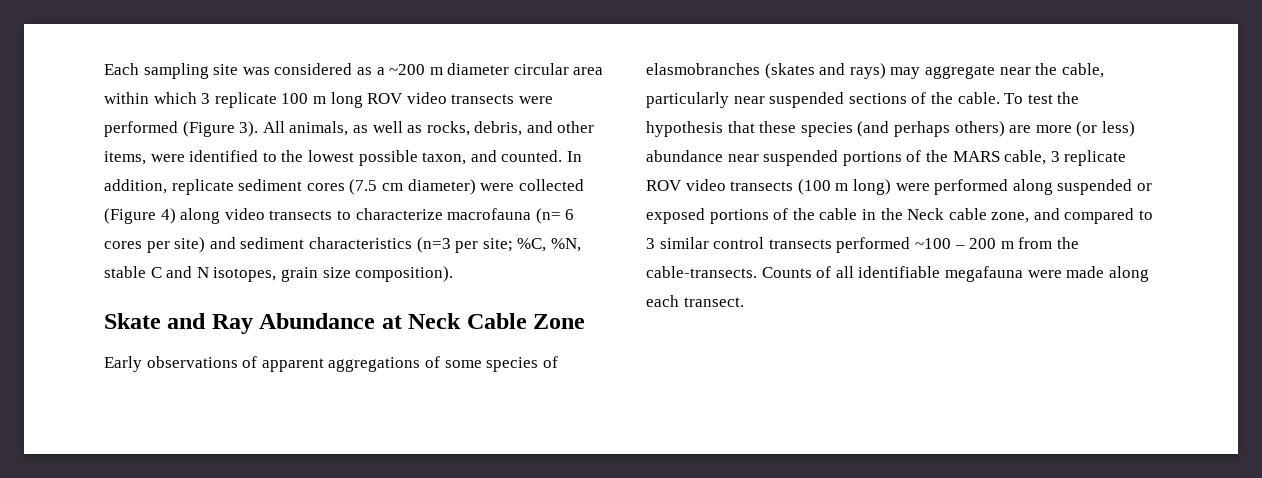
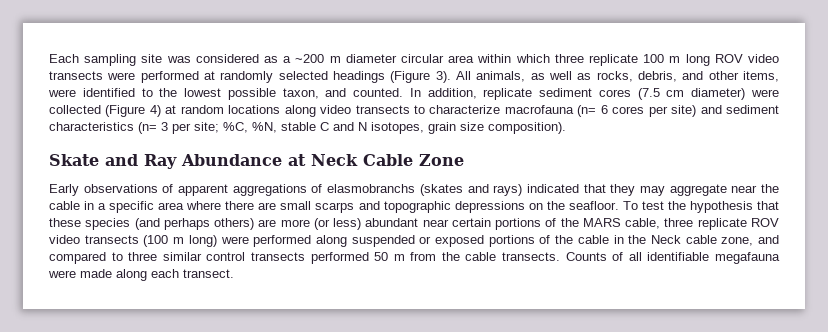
- Each sampling site was considered as a ~200 m diameter circular area within which 3 replicate 100 m long ROV video transects were performed (Figure 3).
+ Each sampling site was considered as a ~200 m diameter circular area within which three replicate 100 m long ROV video transects were performed at randomly selected headings (Figure 3).
- In addition, replicate sediment cores (7.5 cm diameter) were collected (Figure 4) along video transects to characterize macrofauna (n= 6 cores per site) and sediment characteristics (n=3 per site; %C, %N, stable C and N isotopes, grain size composition).
+ In addition, replicate sediment cores (7.5 cm diameter) were collected (Figure 4) at random locations along video transects to characterize macrofauna (n= 6 cores per site) and sediment characteristics (n= 3 per site; %C, %N, stable C and N isotopes, grain size composition).
- Early observations of apparent aggregations of some species of elasmobranches (skates and rays) may aggregate near the cable, particularly near suspended sections of the cable.
+ Early observations of apparent aggregations of elasmobranchs (skates and rays) indicated that they may aggregate near the cable in a specific area where there are small scarps and topographic depressions on the seafloor.
- To test the hypothesis that these species (and perhaps others) are more (or less) abundance near suspended portions of the MARS cable, 3 replicate ROV video transects (100 m long) were performed along suspended or exposed portions of the cable in the Neck cable zone, and compared to 3 similar control transects performed ~100 – 200 m from the cable-transects.
+ To test the hypothesis that these species (and perhaps others) are more (or less) abundant near certain portions of the MARS cable, three replicate ROV video transects (100 m long) were performed along suspended or exposed portions of the cable in the Neck cable zone, and compared to three similar control transects performed 50 m from the cable transects.

